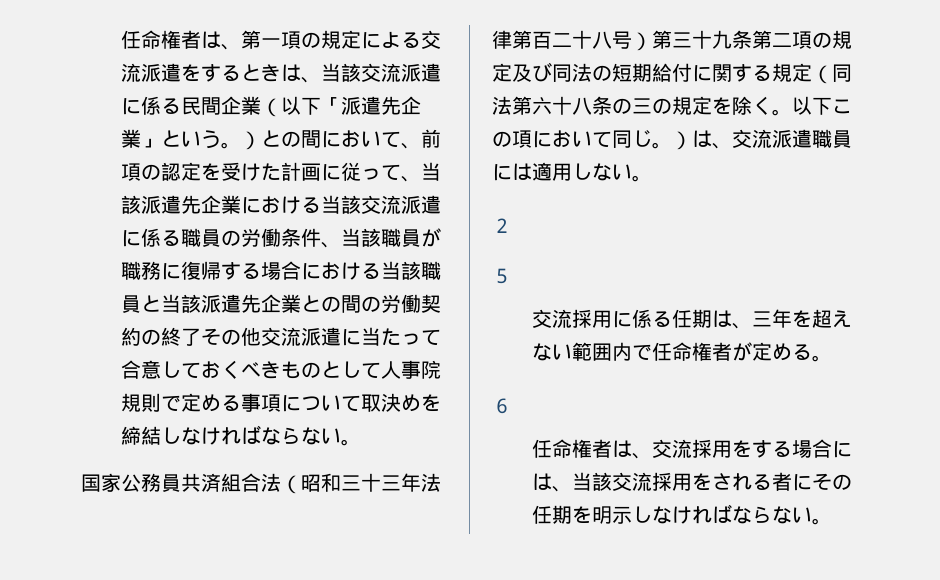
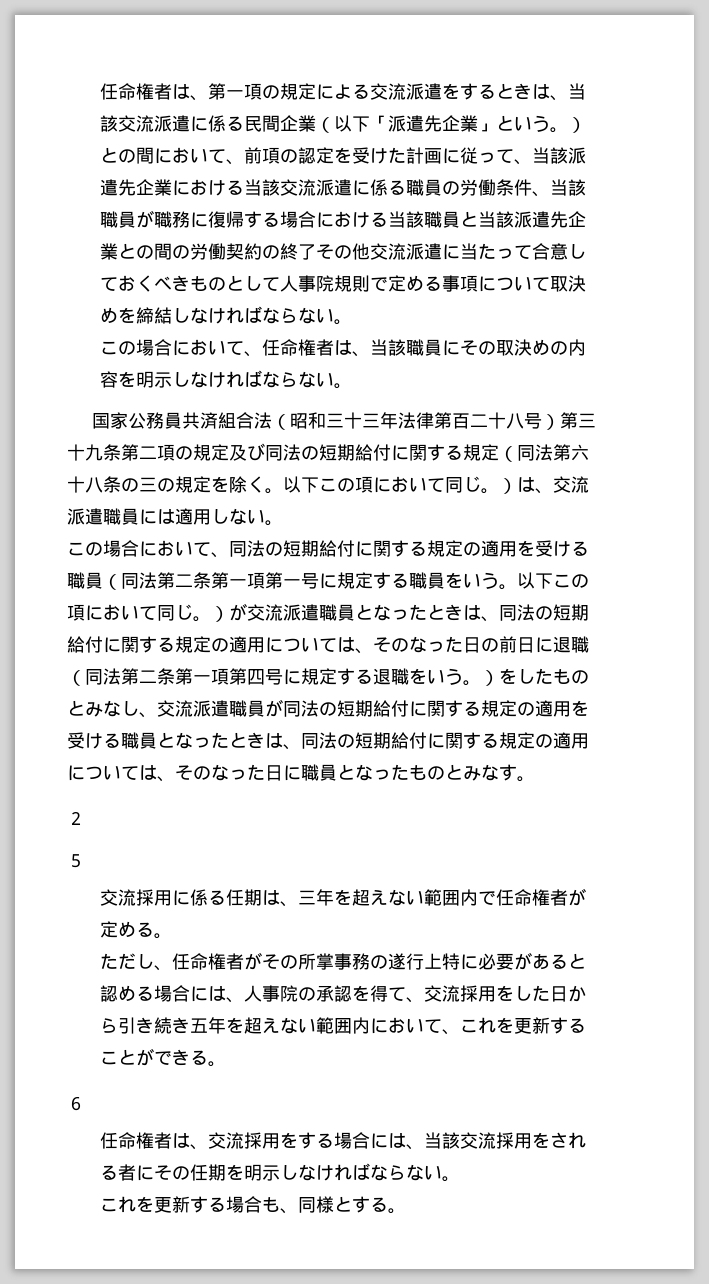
+ この場合において、任命権者は、当該職員にその取決めの内容を明示しなければならない。
+ この場合において、同法の短期給付に関する規定の適用を受ける職員（同法第二条第一項第一号に規定する職員をいう。以下この項において同じ。）が交流派遣職員となったときは、同法の短期給付に関する規定の適用については、そのなった日の前日に退職（同法第二条第一項第四号に規定する退職をいう。）をしたものとみなし、交流派遣職員が同法の短期給付に関する規定の適用を受ける職員となったときは、同法の短期給付に関する規定の適用については、そのなった日に職員となったものとみなす。
+ ただし、任命権者がその所掌事務の遂行上特に必要があると認める場合には、人事院の承認を得て、交流採用をした日から引き続き五年を超えない範囲内において、これを更新することができる。
+ これを更新する場合も、同様とする。

